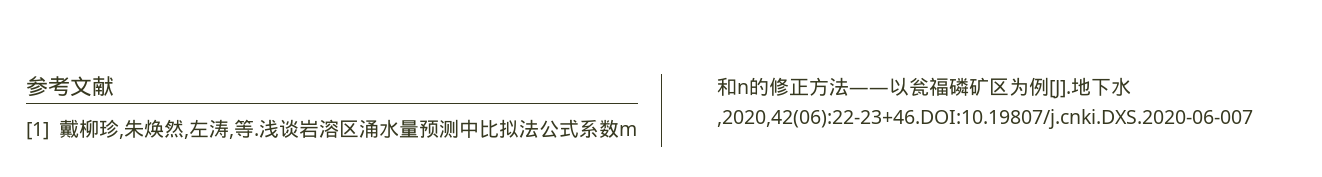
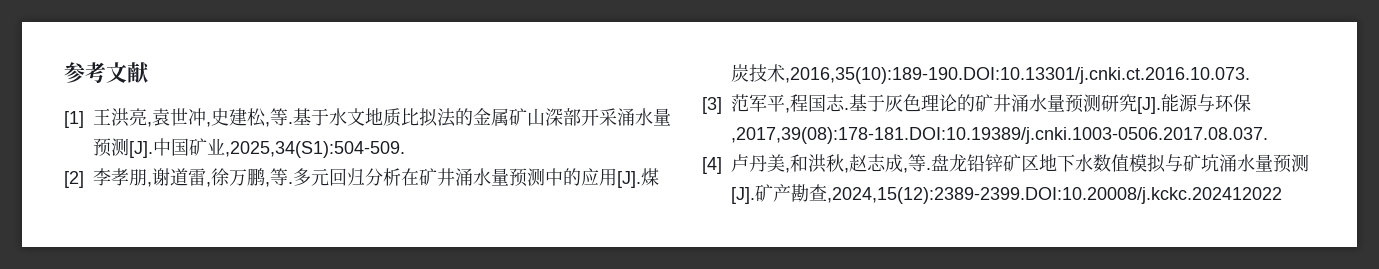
- [1]戴柳珍,朱焕然,左涛,等.浅谈岩溶区涌水量预测中比拟法公式系数m和n的修正方法——以瓮福磷矿区为例[J].地下水,2020,42(06):22-23+46.DOI:10.19807/j.cnki.DXS.2020-06-007
+ [1]王洪亮,袁世冲,史建松,等.基于水文地质比拟法的金属矿山深部开采涌水量预测[J].中国矿业,2025,34(S1):504-509.
+ [2]李孝朋,谢道雷,徐万鹏,等.多元回归分析在矿井涌水量预测中的应用[J].煤炭技术,2016,35(10):189-190.DOI:10.13301/j.cnki.ct.2016.10.073.
+ [3]范军平,程国志.基于灰色理论的矿井涌水量预测研究[J].能源与环保,2017,39(08):178-181.DOI:10.19389/j.cnki.1003-0506.2017.08.037.
+ [4]卢丹美,和洪秋,赵志成,等.盘龙铅锌矿区地下水数值模拟与矿坑涌水量预测[J].矿产勘查,2024,15(12):2389-2399.DOI:10.20008/j.kckc.202412022

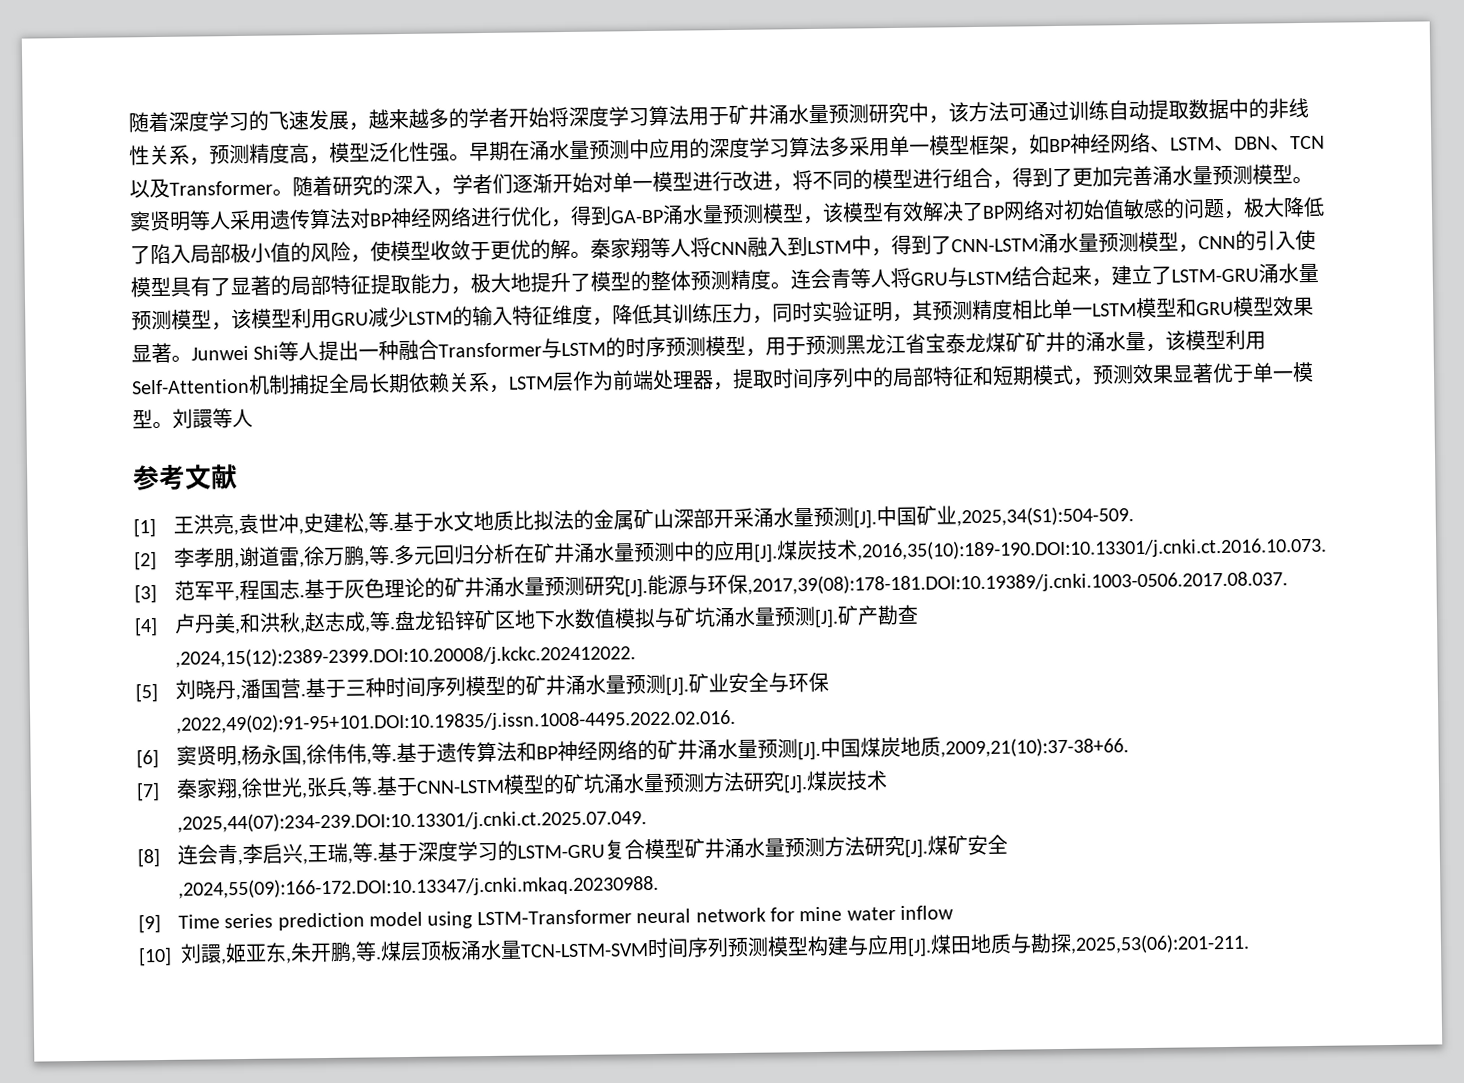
+ 随着深度学习的飞速发展，越来越多的学者开始将深度学习算法用于矿井涌水量预测研究中，该方法可通过训练自动提取数据中的非线性关系，预测精度高，模型泛化性强。早期在涌水量预测中应用的深度学习算法多采用单一模型框架，如BP神经网络、LSTM、DBN、TCN以及Transformer。随着研究的深入，学者们逐渐开始对单一模型进行改进，将不同的模型进行组合，得到了更加完善涌水量预测模型。窦贤明等人采用遗传算法对BP神经网络进行优化，得到GA-BP涌水量预测模型，该模型有效解决了BP网络对初始值敏感的问题，极大降低了陷入局部极小值的风险，使模型收敛于更优的解。秦家翔等人将CNN融入到LSTM中，得到了CNN-LSTM涌水量预测模型，CNN的引入使模型具有了显著的局部特征提取能力，极大地提升了模型的整体预测精度。连会青等人将GRU与LSTM结合起来，建立了LSTM-GRU涌水量预测模型，该模型利用GRU减少LSTM的输入特征维度，降低其训练压力，同时实验证明，其预测精度相比单一LSTM模型和GRU模型效果显著。Junwei Shi等人提出一种融合Transformer与LSTM的时序预测模型，用于预测黑龙江省宝泰龙煤矿矿井的涌水量，该模型利用Self-Attention机制捕捉全局长期依赖关系，LSTM层作为前端处理器，提取时间序列中的局部特征和短期模式，预测效果显著优于单一模型。刘譞等人
- 盘龙铅锌矿区地下水数值模拟与矿坑涌水量预测[J].矿产勘查,2024,15(12):2389-2399.DOI:10.20008/j.kckc.202412022
+ 盘龙铅锌矿区地下水数值模拟与矿坑涌水量预测[J].矿产勘查,2024,15(12):2389-2399.DOI:10.20008/j.kckc.202412022.
+ [5]刘晓丹,潘国营.基于三种时间序列模型的矿井涌水量预测[J].矿业安全与环保,2022,49(02):91-95+101.DOI:10.19835/j.issn.1008-4495.2022.02.016.
+ [6]窦贤明,杨永国,徐伟伟,等.基于遗传算法和BP神经网络的矿井涌水量预测[J].中国煤炭地质,2009,21(10):37-38+66.
+ [7]秦家翔,徐世光,张兵,等.基于CNN-LSTM模型的矿坑涌水量预测方法研究[J].煤炭技术,2025,44(07):234-239.DOI:10.13301/j.cnki.ct.2025.07.049.
+ [8]连会青,李启兴,王瑞,等.基于深度学习的LSTM-GRU复合模型矿井涌水量预测方法研究[J].煤矿安全,2024,55(09):166-172.DOI:10.13347/j.cnki.mkaq.20230988.
+ [9] Time series prediction model using LSTM‑Transformer neural network for mine water inflow
+ [10]刘譞,姬亚东,朱开鹏,等.煤层顶板涌水量TCN-LSTM-SVM时间序列预测模型构建与应用[J].煤田地质与勘探,2025,53(06):201-211.

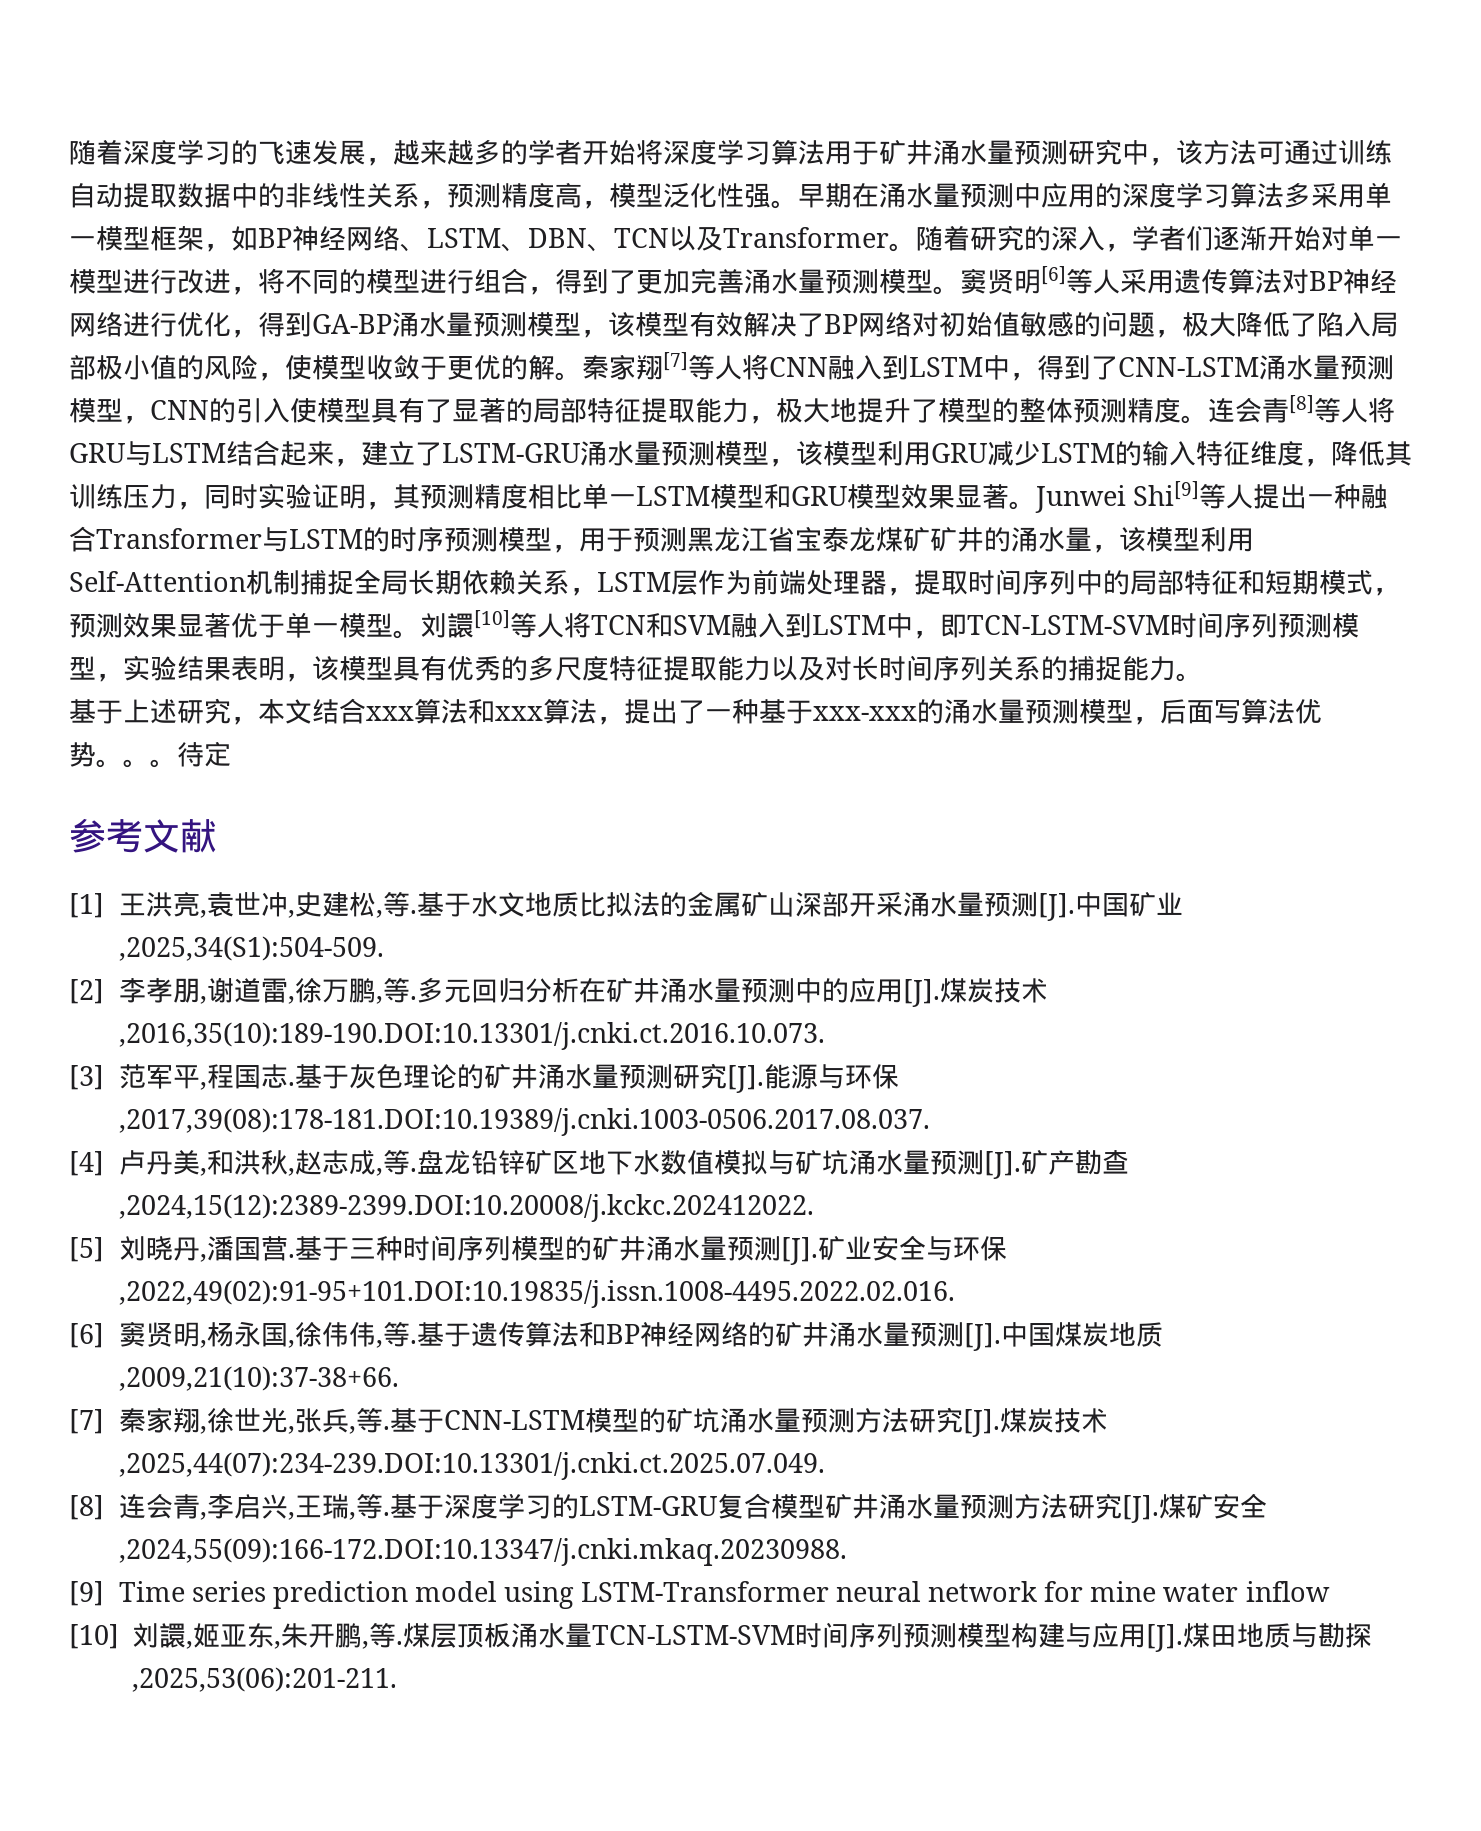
- 窦贤明等人采用遗传算法对BP神经网络进行优化，得到GA-BP涌水量预测模型，该模型有效解决了BP网络对初始值敏感的问题，极大降低了陷入局部极小值的风险，使模型收敛于更优的解。
+ 窦贤明[6]等人采用遗传算法对BP神经网络进行优化，得到GA-BP涌水量预测模型，该模型有效解决了BP网络对初始值敏感的问题，极大降低了陷入局部极小值的风险，使模型收敛于更优的解。
- 秦家翔等人将CNN融入到LSTM中，得到了CNN-LSTM涌水量预测模型，CNN的引入使模型具有了显著的局部特征提取能力，极大地提升了模型的整体预测精度。
+ 秦家翔[7]等人将CNN融入到LSTM中，得到了CNN-LSTM涌水量预测模型，CNN的引入使模型具有了显著的局部特征提取能力，极大地提升了模型的整体预测精度。
- 连会青等人将GRU与LSTM结合起来，建立了LSTM-GRU涌水量预测模型，该模型利用GRU减少LSTM的输入特征维度，降低其训练压力，同时实验证明，其预测精度相比单一LSTM模型和GRU模型效果显著。
+ 连会青[8]等人将GRU与LSTM结合起来，建立了LSTM-GRU涌水量预测模型，该模型利用GRU减少LSTM的输入特征维度，降低其训练压力，同时实验证明，其预测精度相比单一LSTM模型和GRU模型效果显著。
- Junwei Shi等人提出一种融合Transformer与LSTM的时序预测模型，用于预测黑龙江省宝泰龙煤矿矿井的涌水量，该模型利用Self-Attention机制捕捉全局长期依赖关系，LSTM层作为前端处理器，提取时间序列中的局部特征和短期模式，预测效果显著优于单一模型。
+ Junwei Shi[9]等人提出一种融合Transformer与LSTM的时序预测模型，用于预测黑龙江省宝泰龙煤矿矿井的涌水量，该模型利用Self-Attention机制捕捉全局长期依赖关系，LSTM层作为前端处理器，提取时间序列中的局部特征和短期模式，预测效果显著优于单一模型。
- 刘譞等人
+ 刘譞[10]等人将TCN和SVM融入到LSTM中，即TCN-LSTM-SVM时间序列预测模型，实验结果表明，该模型具有优秀的多尺度特征提取能力以及对长时间序列关系的捕捉能力。
+ 基于上述研究，本文结合xxx算法和xxx算法，提出了一种基于xxx-xxx的涌水量预测模型，后面写算法优势。。。待定

